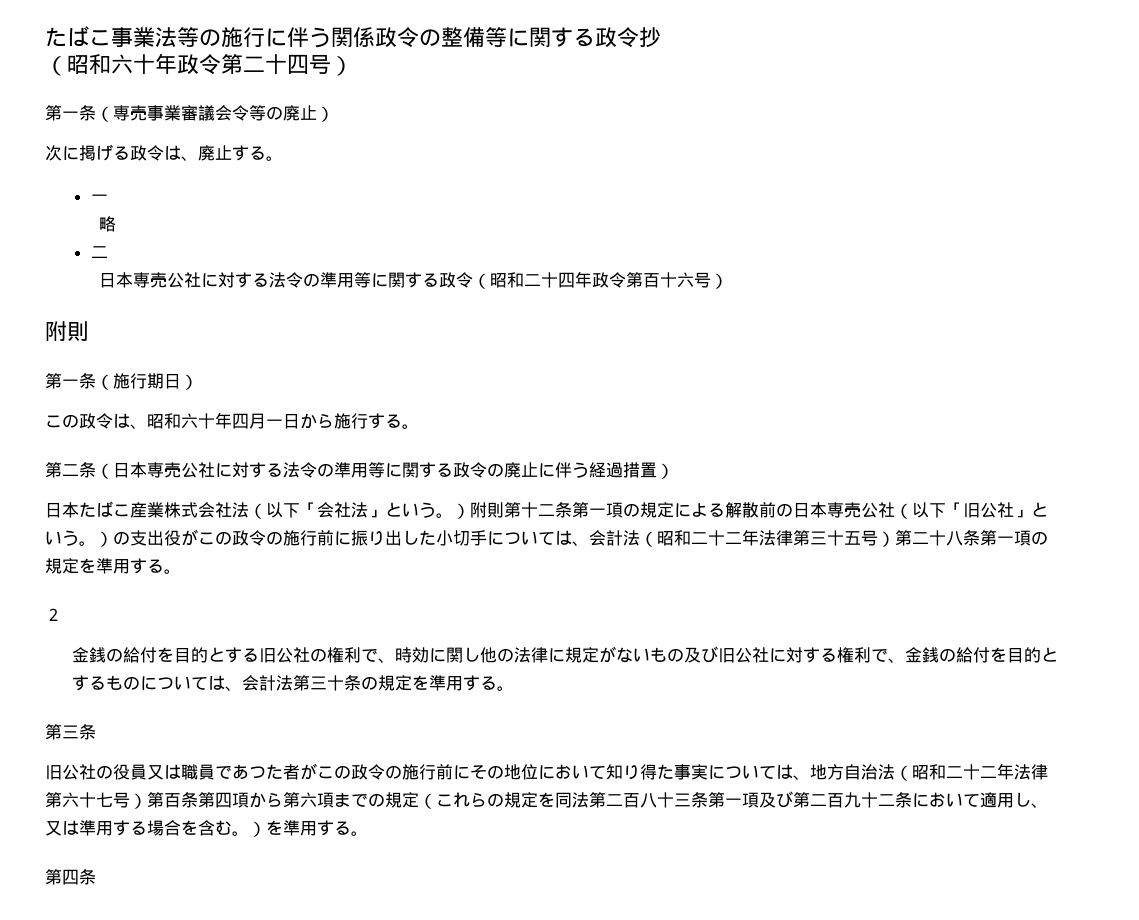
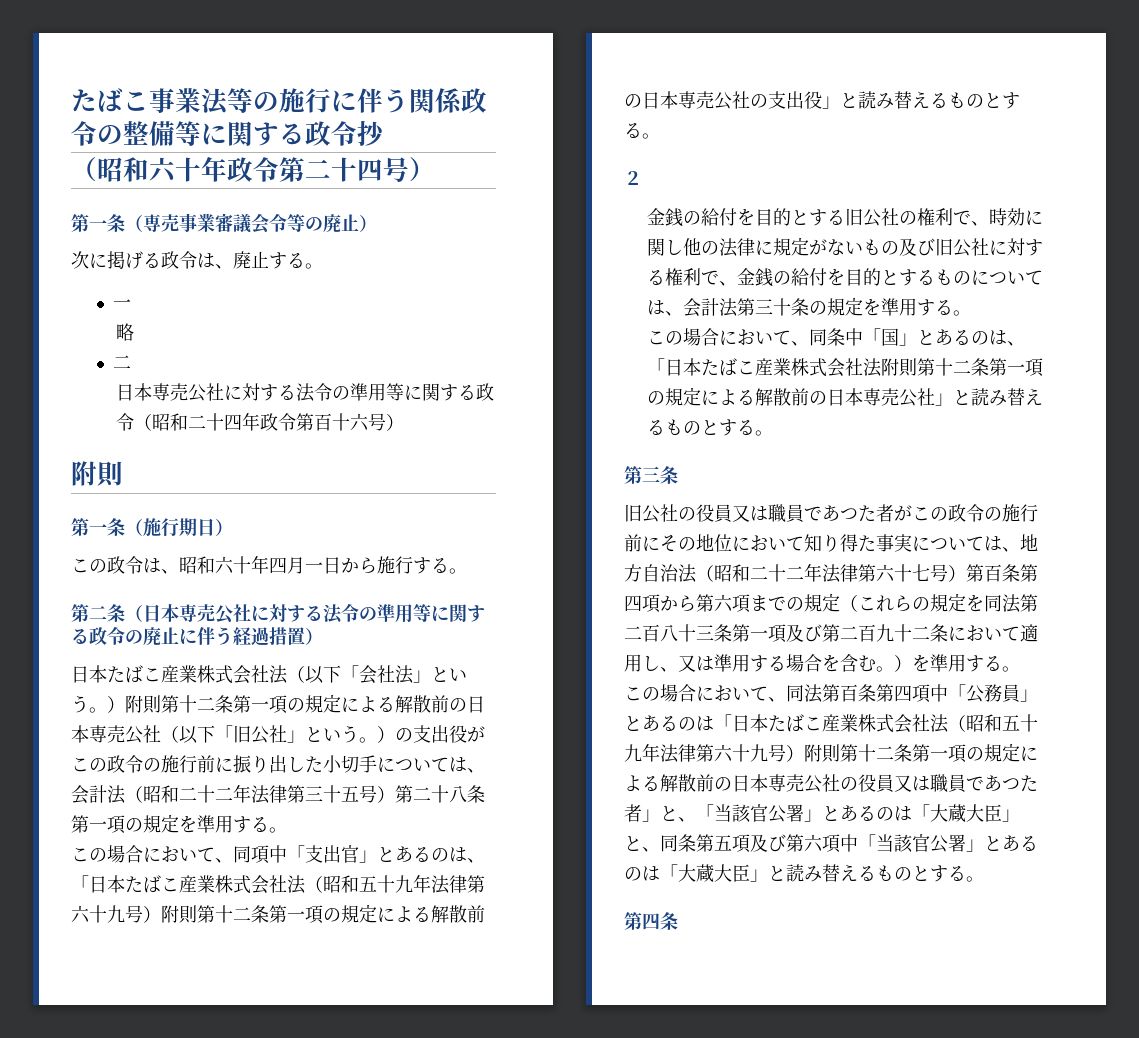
+ この場合において、同項中「支出官」とあるのは、「日本たばこ産業株式会社法（昭和五十九年法律第六十九号）附則第十二条第一項の規定による解散前の日本専売公社の支出役」と読み替えるものとする。
+ この場合において、同条中「国」とあるのは、「日本たばこ産業株式会社法附則第十二条第一項の規定による解散前の日本専売公社」と読み替えるものとする。
+ この場合において、同法第百条第四項中「公務員」とあるのは「日本たばこ産業株式会社法（昭和五十九年法律第六十九号）附則第十二条第一項の規定による解散前の日本専売公社の役員又は職員であつた者」と、「当該官公署」とあるのは「大蔵大臣」と、同条第五項及び第六項中「当該官公署」とあるのは「大蔵大臣」と読み替えるものとする。

